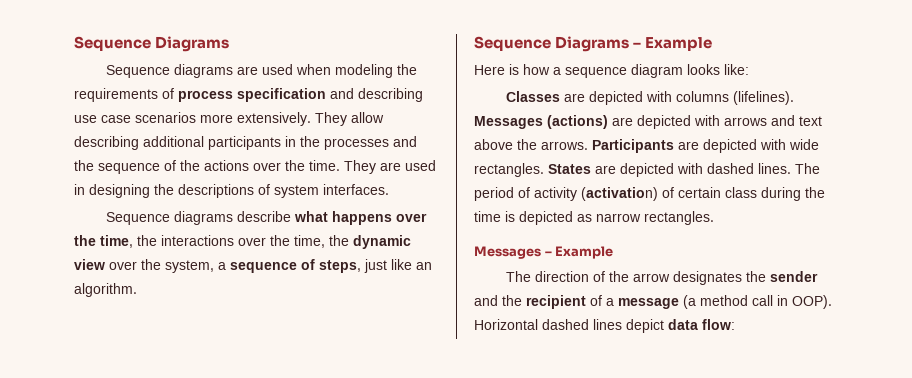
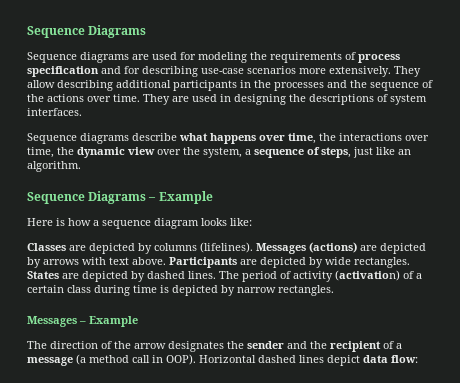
- Sequence diagrams are used when modeling the requirements of process specification and describing use case scenarios more extensively.
+ Sequence diagrams are used for modeling the requirements of process specification and for describing use-case scenarios more extensively.
- They allow describing additional participants in the processes and the sequence of the actions over the time.
+ They allow describing additional participants in the processes and the sequence of the actions over time.
- Sequence diagrams describe what happens over the time, the interactions over the time, the dynamic view over the system, a sequence of steps, just like an algorithm.
+ Sequence diagrams describe what happens over time, the interactions over time, the dynamic view over the system, a sequence of steps, just like an algorithm.
- Classes are depicted with columns (lifelines).
+ Classes are depicted by columns (lifelines).
- Messages (actions) are depicted with arrows and text above the arrows.
+ Messages (actions) are depicted by arrows with text above.
- Participants are depicted with wide rectangles.
+ Participants are depicted by wide rectangles.
- States are depicted with dashed lines.
+ States are depicted by dashed lines.
- The period of activity (activation) of certain class during the time is depicted as narrow rectangles.
+ The period of activity (activation) of a certain class during time is depicted by narrow rectangles.

